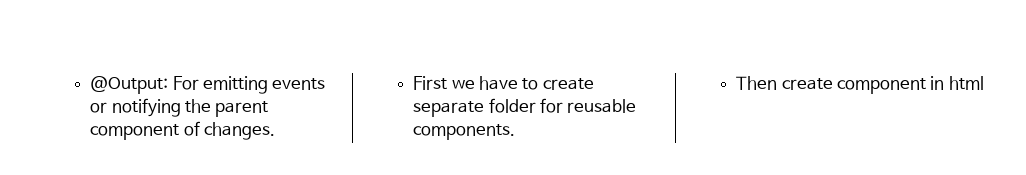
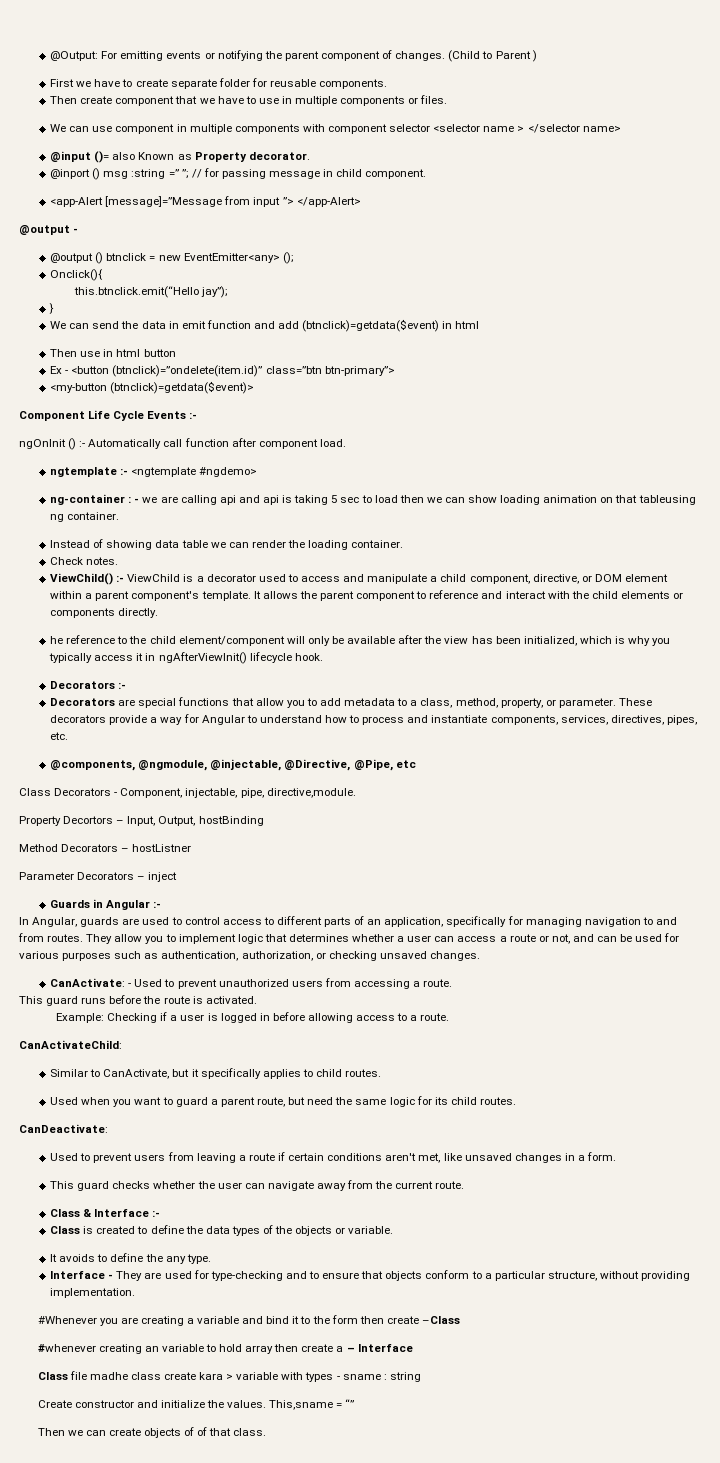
+ (Child to Parent )
- Then create component in html
+ Then create component that we have to use in multiple components or files.
+ We can use component in multiple components with component selector <selector name > </selector name>
+ @input ()= also Known as Property decorator.
+ @inport () msg :string =” ”; // for passing message in child component.
+ <app-Alert [message]=”Message from input ”> </app-Alert>
+ @output -
+ @output () btnclick = new EventEmitter<any> ();
+ Onclick(){
+ this.btnclick.emit(“Hello jay”);
+ }
+ We can send the data in emit function and add (btnclick)=getdata($event) in html
+ Then use in html button
+ Ex - <button (btnclick)=”ondelete(item.id)” class=”btn btn-primary”>
+ <my-button (btnclick)=getdata($event)>
+ Component Life Cycle Events :-
+ ngOnInit () :- Automatically call function after component load.
+ ngtemplate :- <ngtemplate #ngdemo>
+ ng-container : - we are calling api and api is taking 5 sec to load then we can show loading animation on that tableusing ng container.
+ Instead of showing data table we can render the loading container.
+ Check notes.
+ ViewChild() :- ViewChild is a decorator used to access and manipulate a child component, directive, or DOM element within a parent component's template. It allows the parent component to reference and interact with the child elements or components directly.
+ he reference to the child element/component will only be available after the view has been initialized, which is why you typically access it in ngAfterViewInit() lifecycle hook.
+ Decorators :-
+ Decorators are special functions that allow you to add metadata to a class, method, property, or parameter. These decorators provide a way for Angular to understand how to process and instantiate components, services, directives, pipes, etc.
+ @components, @ngmodule, @injectable, @Directive, @Pipe, etc
+ Class Decorators - Component, injectable, pipe, directive,module.
+ Property Decortors – Input, Output, hostBinding
+ Method Decorators – hostListner
+ Parameter Decorators – inject
+ Guards in Angular :-
+ In Angular, guards are used to control access to different parts of an application, specifically for managing navigation to and from routes. They allow you to implement logic that determines whether a user can access a route or not, and can be used for various purposes such as authentication, authorization, or checking unsaved changes.
+ CanActivate: - Used to prevent unauthorized users from accessing a route.
+ This guard runs before the route is activated.
+ Example: Checking if a user is logged in before allowing access to a route.
+ CanActivateChild:
+ Similar to CanActivate, but it specifically applies to child routes.
+ Used when you want to guard a parent route, but need the same logic for its child routes.
+ CanDeactivate:
+ Used to prevent users from leaving a route if certain conditions aren't met, like unsaved changes in a form.
+ This guard checks whether the user can navigate away from the current route.
+ Class & Interface :-
+ Class is created to define the data types of the objects or variable.
+ It avoids to define the any type.
+ Interface - They are used for type-checking and to ensure that objects conform to a particular structure, without providing implementation.
+ #Whenever you are creating a variable and bind it to the form then create –Class
+ #whenever creating an variable to hold array then create a – Interface
+ Class file madhe class create kara > variable with types - sname : string
+ Create constructor and initialize the values. This,sname = “”
+ Then we can create objects of of that class.

